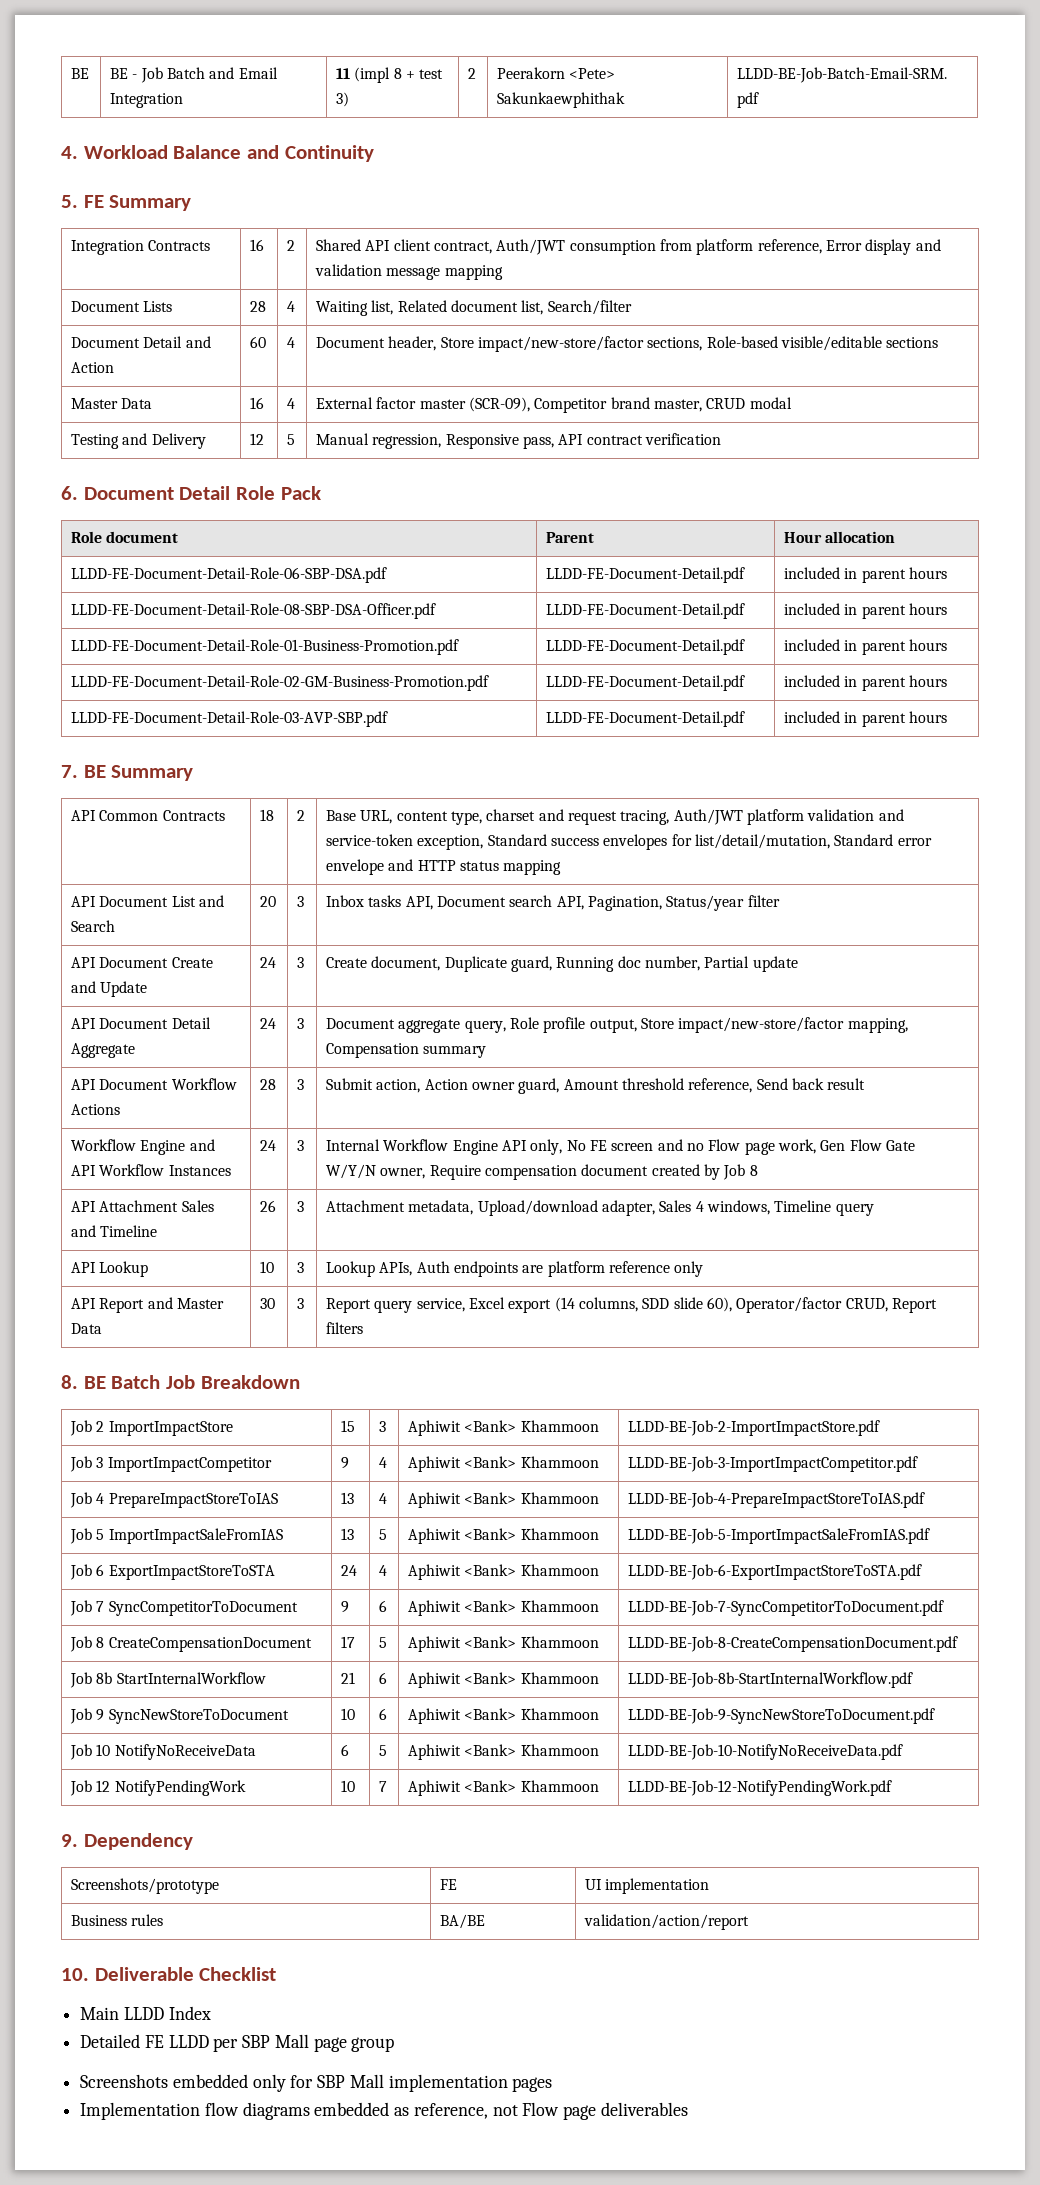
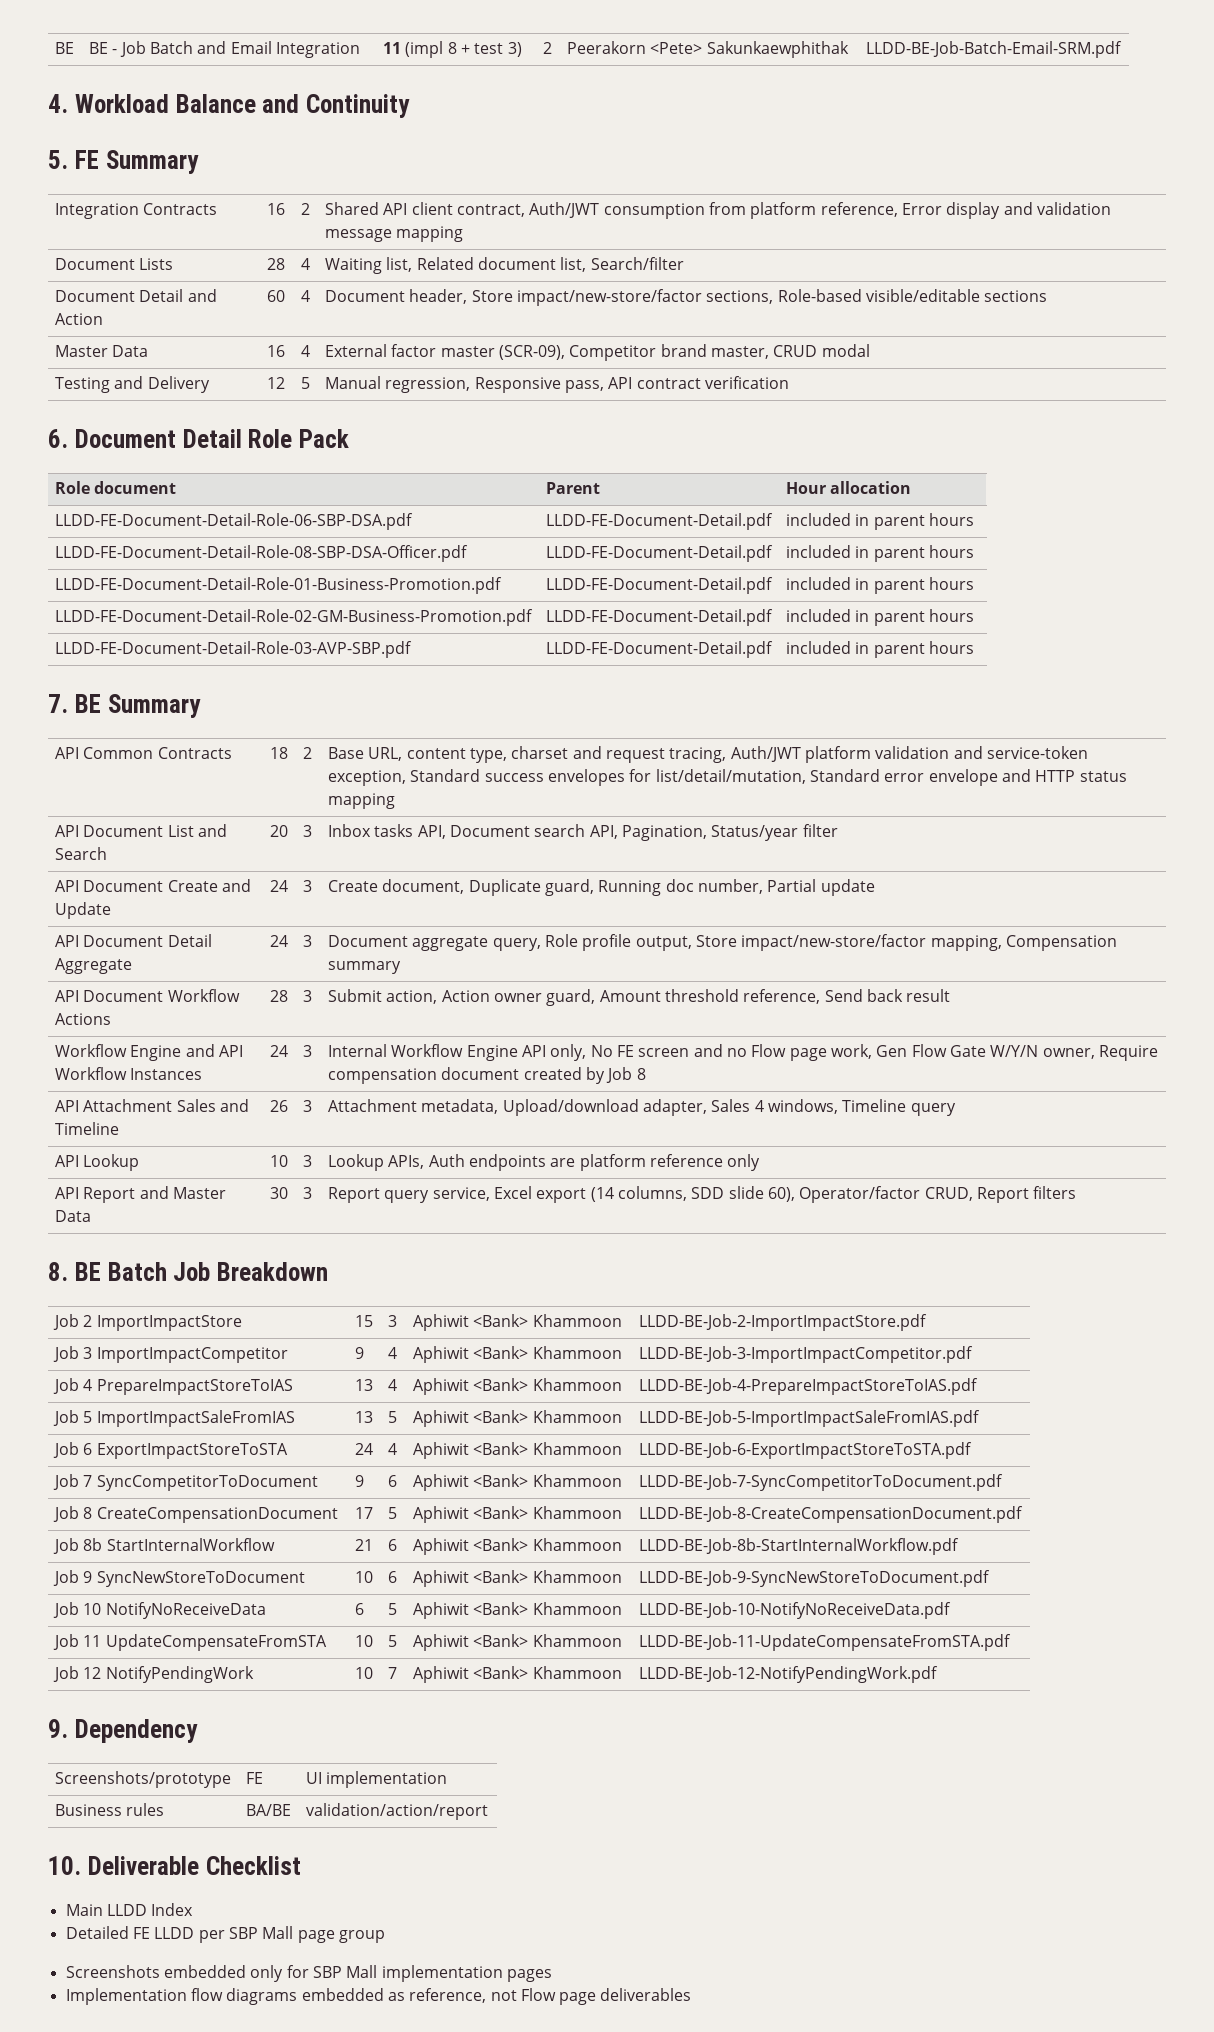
+ Job 11 UpdateCompensateFromSTA | 10 | 5 | Aphiwit <Bank> Khammoon | LLDD-BE-Job-11-UpdateCompensateFromSTA.pdf

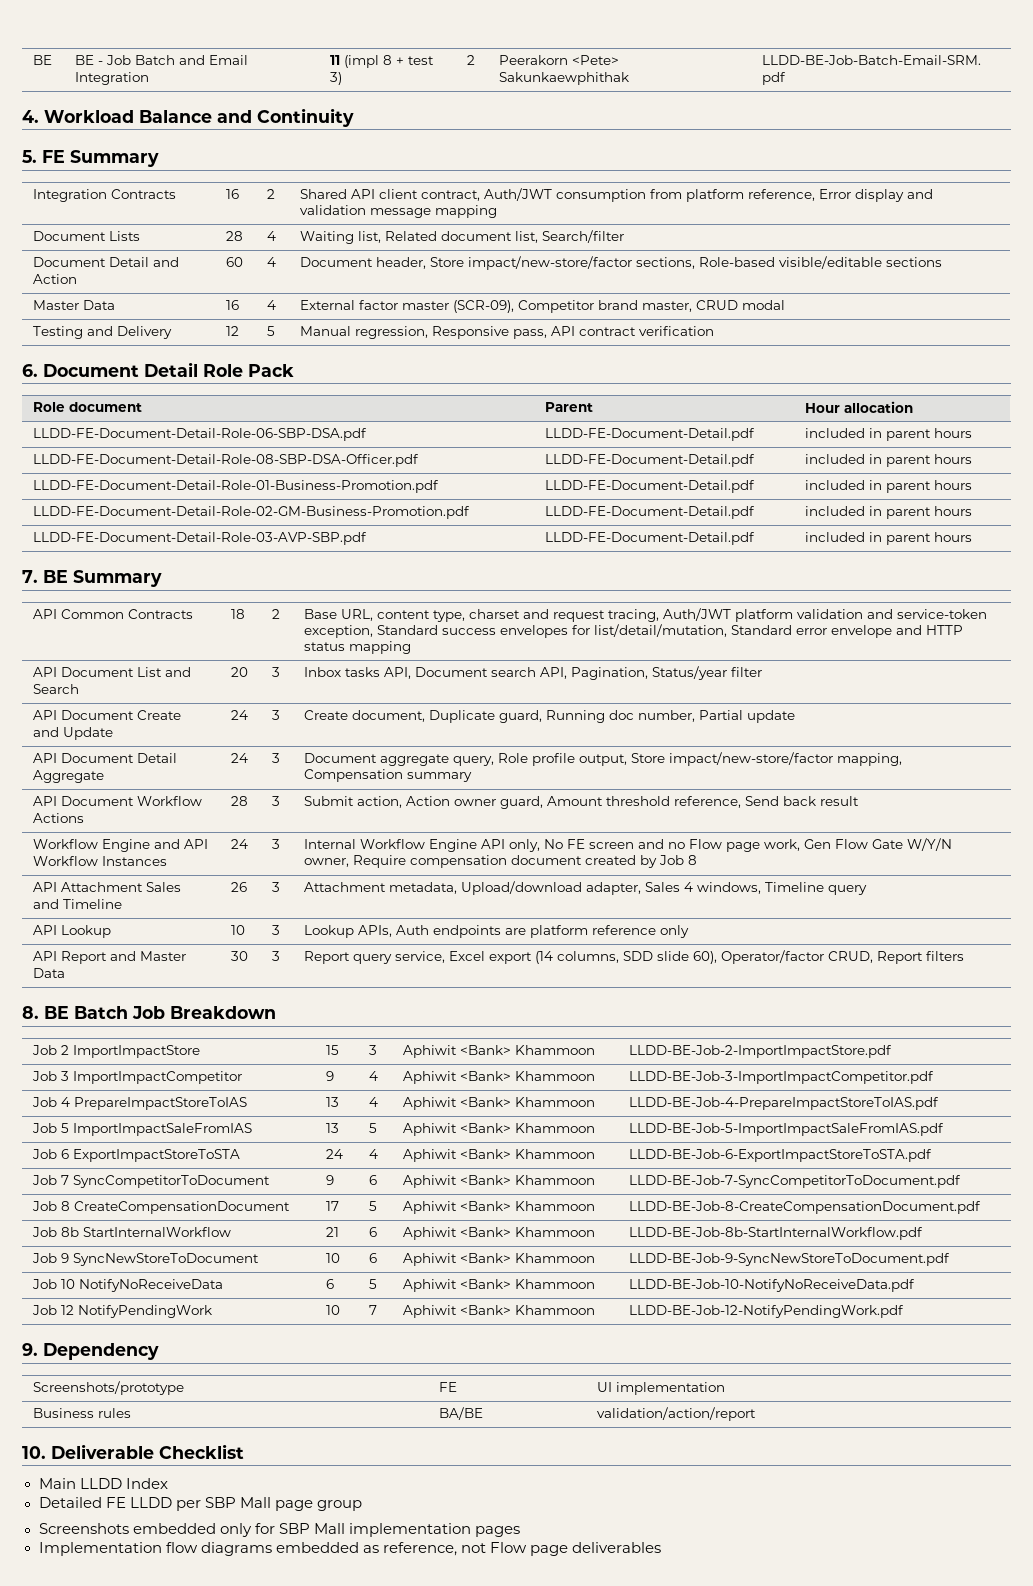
- Job 11 UpdateCompensateFromSTA | 10 | 5 | Aphiwit <Bank> Khammoon | LLDD-BE-Job-11-UpdateCompensateFromSTA.pdf

